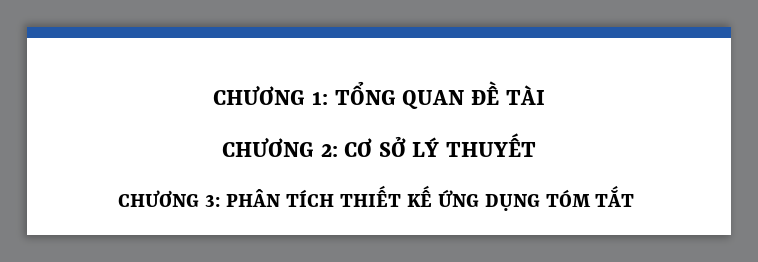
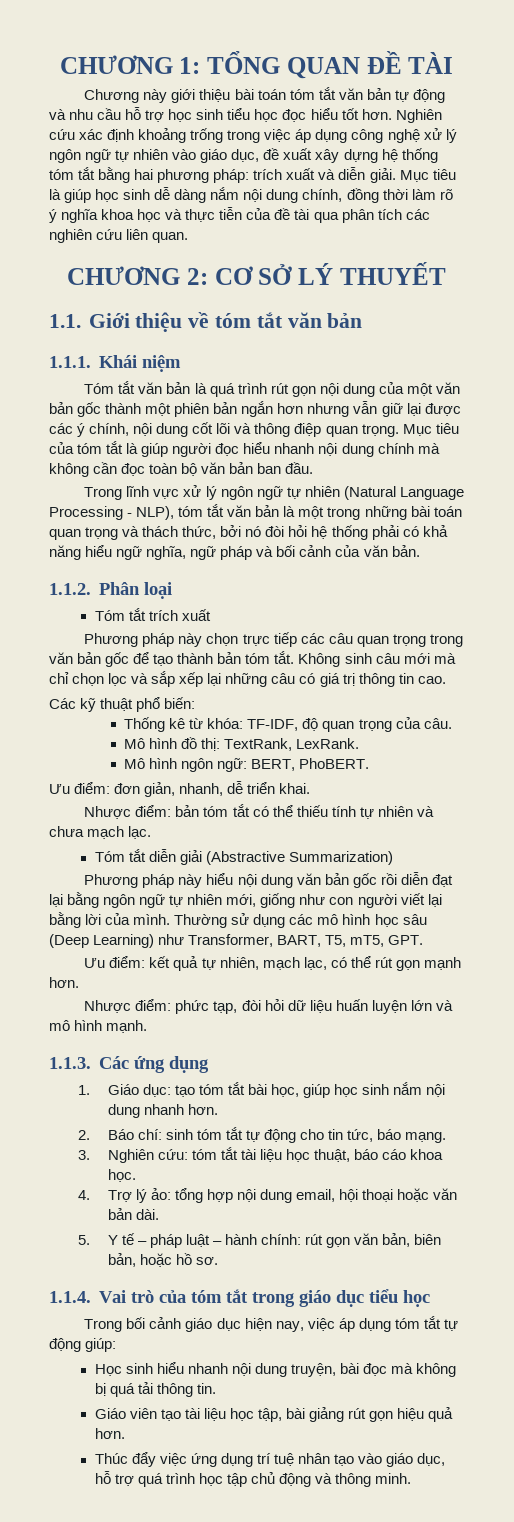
+ Chương này giới thiệu bài toán tóm tắt văn bản tự động và nhu cầu hỗ trợ học sinh tiểu học đọc hiểu tốt hơn. Nghiên cứu xác định khoảng trống trong việc áp dụng công nghệ xử lý ngôn ngữ tự nhiên vào giáo dục, đề xuất xây dựng hệ thống tóm tắt bằng hai phương pháp: trích xuất và diễn giải. Mục tiêu là giúp học sinh dễ dàng nắm nội dung chính, đồng thời làm rõ ý nghĩa khoa học và thực tiễn của đề tài qua phân tích các nghiên cứu liên quan.
- CHƯƠNG 3: PHÂN TÍCH THIẾT KẾ ỨNG DỤNG TÓM TẮT
+ 1.1. Giới thiệu về tóm tắt văn bản
+ 1.1.1. Khái niệm
+ Tóm tắt văn bản là quá trình rút gọn nội dung của một văn bản gốc thành một phiên bản ngắn hơn nhưng vẫn giữ lại được các ý chính, nội dung cốt lõi và thông điệp quan trọng. Mục tiêu của tóm tắt là giúp người đọc hiểu nhanh nội dung chính mà không cần đọc toàn bộ văn bản ban đầu.
+ Trong lĩnh vực xử lý ngôn ngữ tự nhiên (Natural Language Processing - NLP), tóm tắt văn bản là một trong những bài toán quan trọng và thách thức, bởi nó đòi hỏi hệ thống phải có khả năng hiểu ngữ nghĩa, ngữ pháp và bối cảnh của văn bản.
+ 1.1.2. Phân loại
+ Tóm tắt trích xuất
+ Phương pháp này chọn trực tiếp các câu quan trọng trong văn bản gốc để tạo thành bản tóm tắt. Không sinh câu mới mà chỉ chọn lọc và sắp xếp lại những câu có giá trị thông tin cao.
+ Các kỹ thuật phổ biến:
+ Thống kê từ khóa: TF-IDF, độ quan trọng của câu.
+ Mô hình đồ thị: TextRank, LexRank.
+ Mô hình ngôn ngữ: BERT, PhoBERT.
+ Ưu điểm: đơn giản, nhanh, dễ triển khai.
+ Nhược điểm: bản tóm tắt có thể thiếu tính tự nhiên và chưa mạch lạc.
+ Tóm tắt diễn giải (Abstractive Summarization)
+ Phương pháp này hiểu nội dung văn bản gốc rồi diễn đạt lại bằng ngôn ngữ tự nhiên mới, giống như con người viết lại bằng lời của mình. Thường sử dụng các mô hình học sâu (Deep Learning) như Transformer, BART, T5, mT5, GPT.
+ Ưu điểm: kết quả tự nhiên, mạch lạc, có thể rút gọn mạnh hơn.
+ Nhược điểm: phức tạp, đòi hỏi dữ liệu huấn luyện lớn và mô hình mạnh.
+ 1.1.3. Các ứng dụng
+ 1. Giáo dục: tạo tóm tắt bài học, giúp học sinh nắm nội dung nhanh hơn.
+ 2. Báo chí: sinh tóm tắt tự động cho tin tức, báo mạng.
+ 3. Nghiên cứu: tóm tắt tài liệu học thuật, báo cáo khoa học.
+ 4. Trợ lý ảo: tổng hợp nội dung email, hội thoại hoặc văn bản dài.
+ 5. Y tế – pháp luật – hành chính: rút gọn văn bản, biên bản, hoặc hồ sơ.
+ 1.1.4. Vai trò của tóm tắt trong giáo dục tiểu học
+ Trong bối cảnh giáo dục hiện nay, việc áp dụng tóm tắt tự động giúp:
+ Học sinh hiểu nhanh nội dung truyện, bài đọc mà không bị quá tải thông tin.
+ Giáo viên tạo tài liệu học tập, bài giảng rút gọn hiệu quả hơn.
+ Thúc đẩy việc ứng dụng trí tuệ nhân tạo vào giáo dục, hỗ trợ quá trình học tập chủ động và thông minh.

